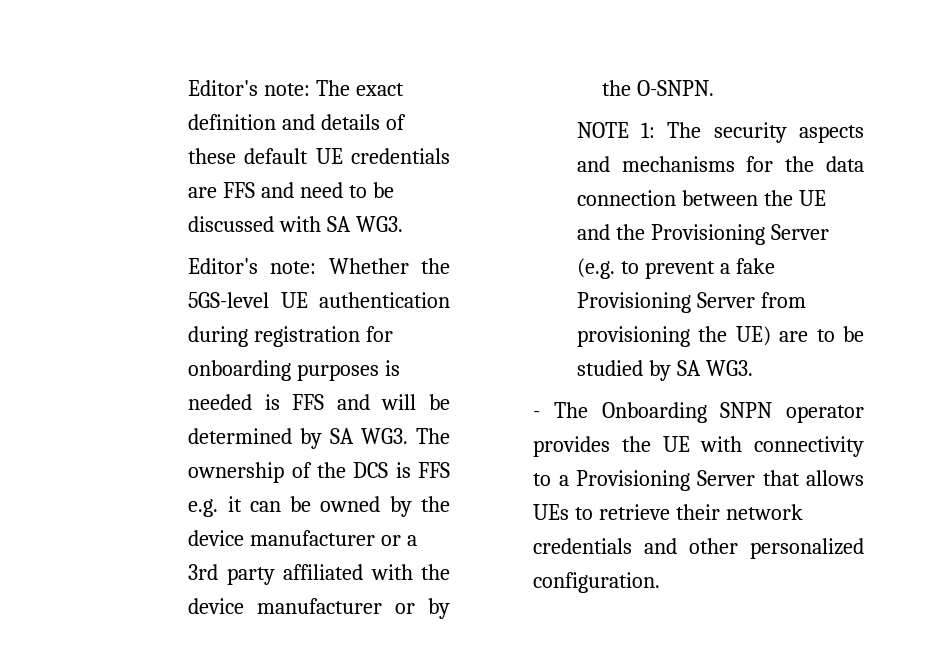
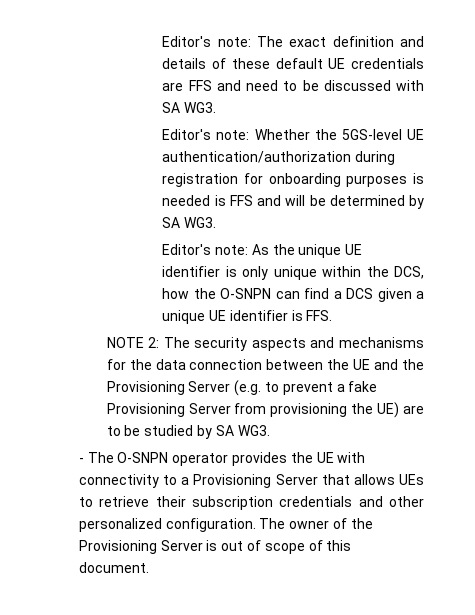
- Editor's note: Whether the 5GS-level UE authentication during registration for onboarding purposes is needed is FFS and will be determined by SA WG3. The ownership of the DCS is FFS e.g. it can be owned by the device manufacturer or a 3rd party affiliated with the device manufacturer or by the O-SNPN.
+ Editor's note: Whether the 5GS-level UE authentication/authorization during registration for onboarding purposes is needed is FFS and will be determined by SA WG3.
+ Editor's note: As the unique UE identifier is only unique within the DCS, how the O-SNPN can find a DCS given a unique UE identifier is FFS.
- NOTE 1: The security aspects and mechanisms for the data connection between the UE and the Provisioning Server (e.g. to prevent a fake Provisioning Server from provisioning the UE) are to be studied by SA WG3.
+ NOTE 2: The security aspects and mechanisms for the data connection between the UE and the Provisioning Server (e.g. to prevent a fake Provisioning Server from provisioning the UE) are to be studied by SA WG3.
- - The Onboarding SNPN operator provides the UE with connectivity to a Provisioning Server that allows UEs to retrieve their network credentials and other personalized configuration.
+ - The O-SNPN operator provides the UE with connectivity to a Provisioning Server that allows UEs to retrieve their subscription credentials and other personalized configuration.
+ The owner of the Provisioning Server is out of scope of this document.

